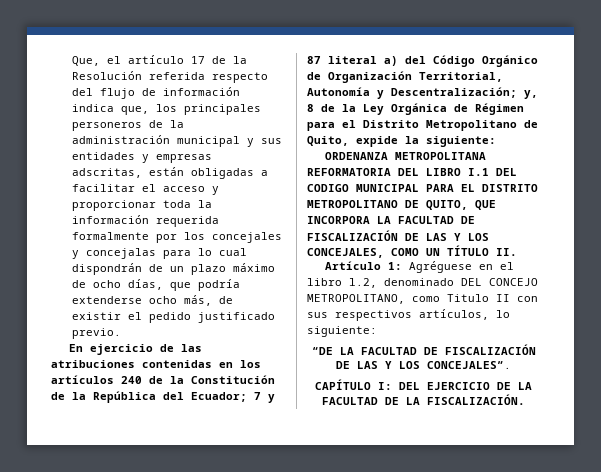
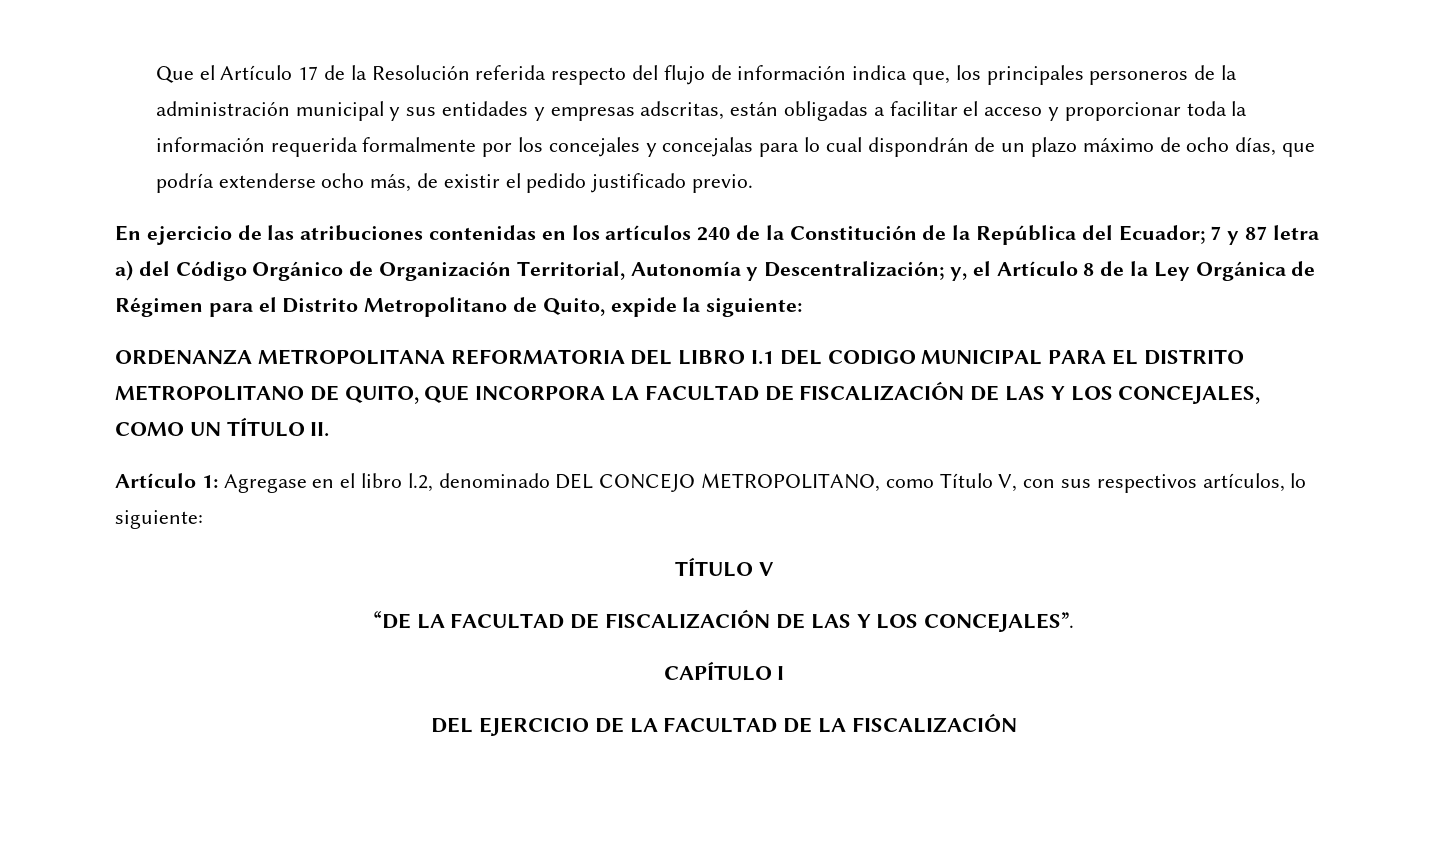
- Que, el artículo 17 de la Resolución referida respecto del flujo de información indica que, los principales personeros de la administración municipal y sus entidades y empresas adscritas, están obligadas a facilitar el acceso y proporcionar toda la información requerida formalmente por los concejales y concejalas para lo cual dispondrán de un plazo máximo de ocho días, que podría extenderse ocho más, de existir el pedido justificado previo.
+ Que el Artículo 17 de la Resolución referida respecto del flujo de información indica que, los principales personeros de la administración municipal y sus entidades y empresas adscritas, están obligadas a facilitar el acceso y proporcionar toda la información requerida formalmente por los concejales y concejalas para lo cual dispondrán de un plazo máximo de ocho días, que podría extenderse ocho más, de existir el pedido justificado previo.
- En ejercicio de las atribuciones contenidas en los artículos 240 de la Constitución de la República del Ecuador; 7 y 87 literal a) del Código Orgánico de Organización Territorial, Autonomía y Descentralización; y, 8 de la Ley Orgánica de Régimen para el Distrito Metropolitano de Quito, expide la siguiente:
+ En ejercicio de las atribuciones contenidas en los artículos 240 de la Constitución de la República del Ecuador; 7 y 87 letra a) del Código Orgánico de Organización Territorial, Autonomía y Descentralización; y, el Artículo 8 de la Ley Orgánica de Régimen para el Distrito Metropolitano de Quito, expide la siguiente:
- Artículo 1: Agréguese en el libro l.2, denominado DEL CONCEJO METROPOLITANO, como Titulo II con sus respectivos artículos, lo siguiente:
+ Artículo 1: Agregase en el libro l.2, denominado DEL CONCEJO METROPOLITANO, como Título V, con sus respectivos artículos, lo siguiente:
+ TÍTULO V
- CAPÍTULO I: DEL EJERCICIO DE LA FACULTAD DE LA FISCALIZACIÓN.
+ CAPÍTULO I
+ DEL EJERCICIO DE LA FACULTAD DE LA FISCALIZACIÓN

